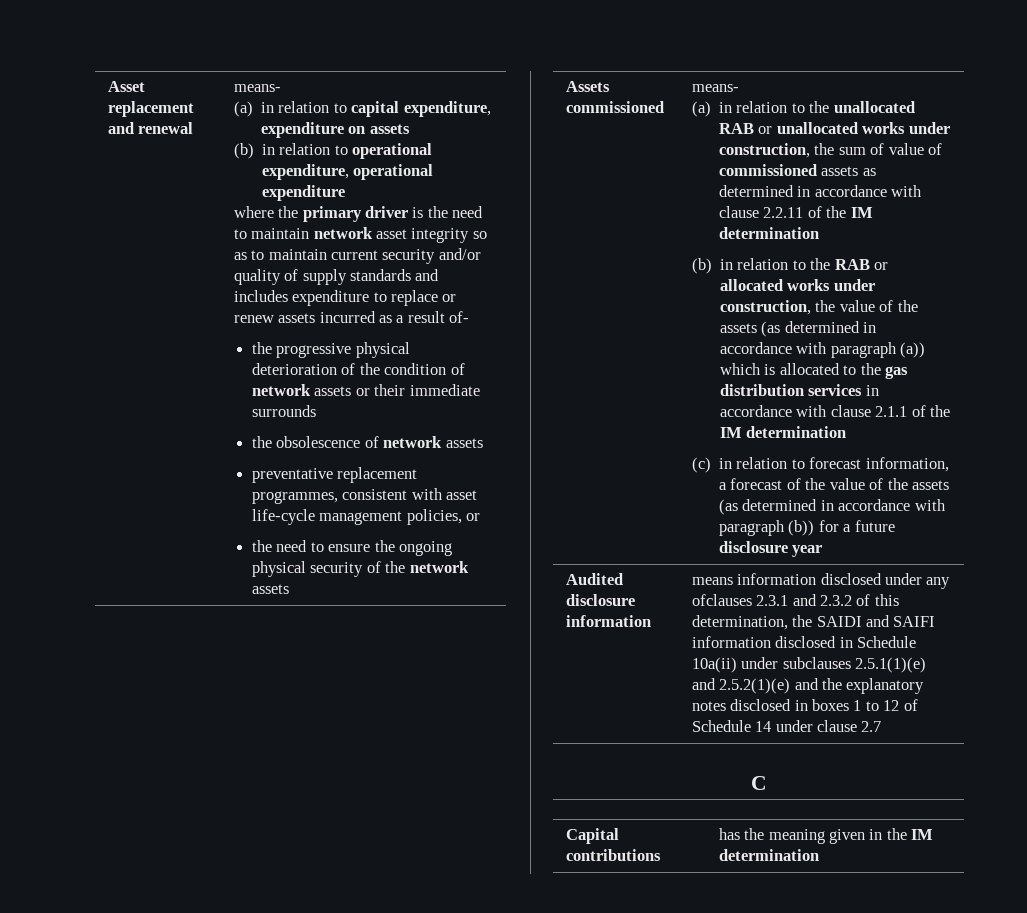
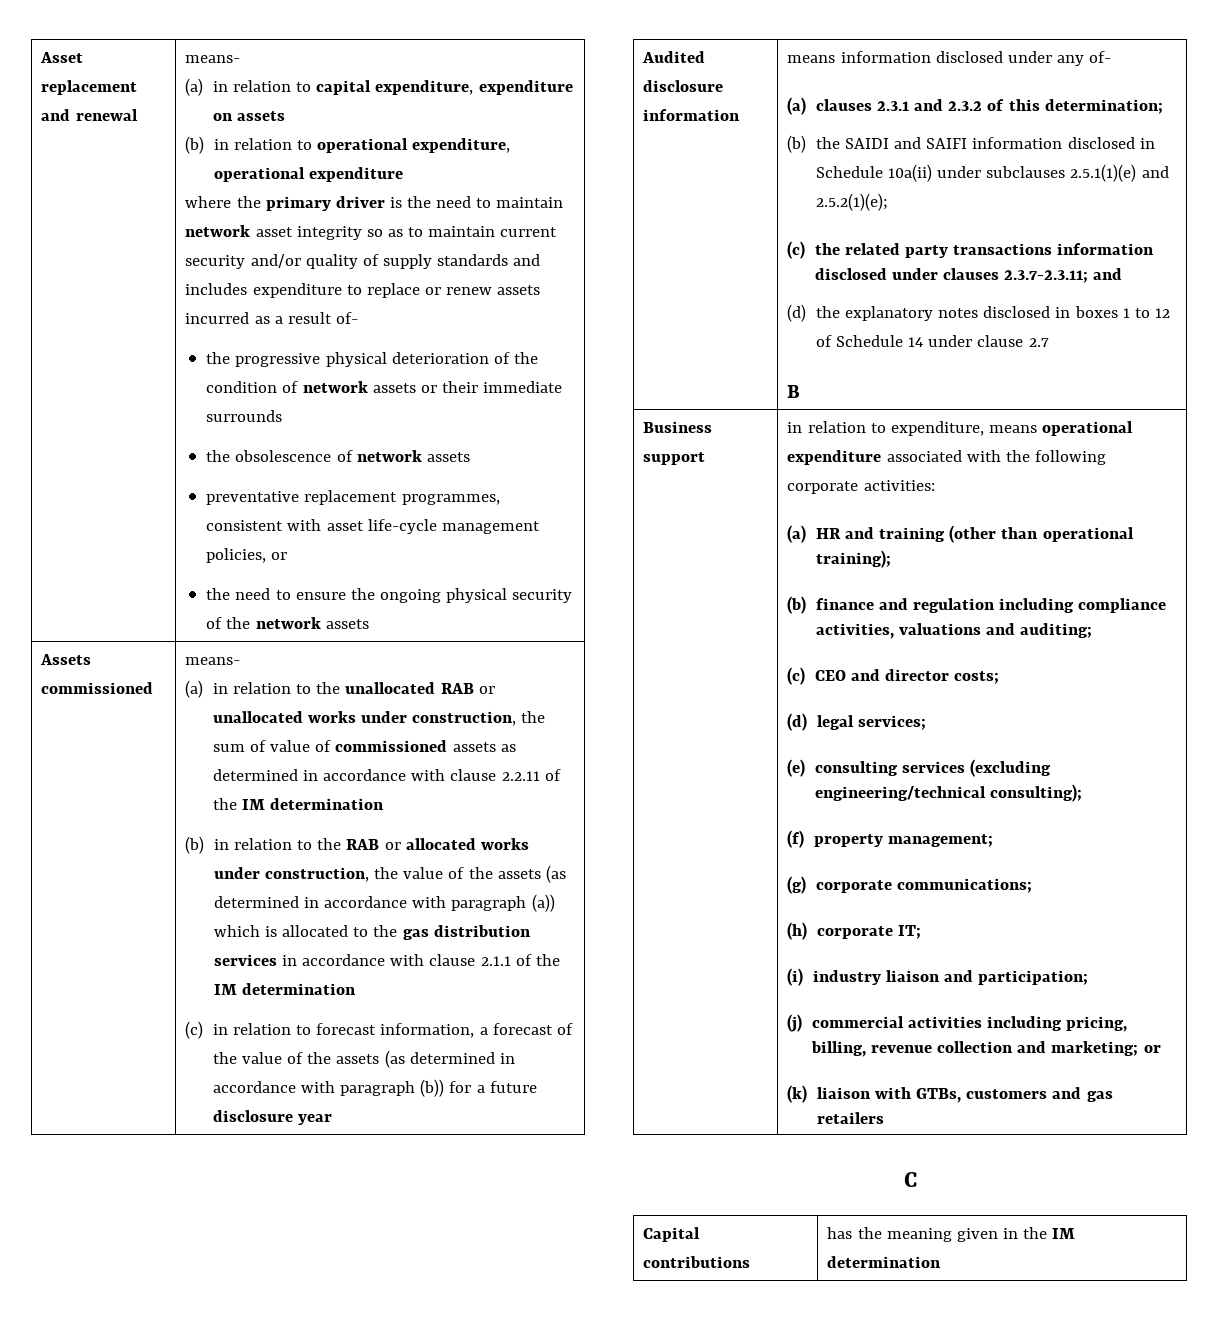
- means information disclosed under any ofclauses 2.3.1 and 2.3.2 of this determination, the SAIDI and SAIFI information disclosed in Schedule 10a(ii) under subclauses 2.5.1(1)(e) and 2.5.2(1)(e) and the explanatory notes disclosed in boxes 1 to 12 of Schedule 14 under clause 2.7
+ means information disclosed under any of-
+ (a) clauses 2.3.1 and 2.3.2 of this determination;
+ (b) the SAIDI and SAIFI information disclosed in Schedule 10a(ii) under subclauses 2.5.1(1)(e) and 2.5.2(1)(e);
+ (c) the related party transactions information disclosed under clauses 2.3.7-2.3.11; and
+ (d) the explanatory notes disclosed in boxes 1 to 12 of Schedule 14 under clause 2.7
+ B
+ Business support | in relation to expenditure, means operational expenditure associated with the following corporate activities:
+ (a) HR and training (other than operational training);
+ (b) finance and regulation including compliance activities, valuations and auditing;
+ (c) CEO and director costs;
+ (d) legal services;
+ (e) consulting services (excluding engineering/technical consulting);
+ (f) property management;
+ (g) corporate communications;
+ (h) corporate IT;
+ (i) industry liaison and participation;
+ (j) commercial activities including pricing, billing, revenue collection and marketing; or
+ (k) liaison with GTBs, customers and gas retailers

